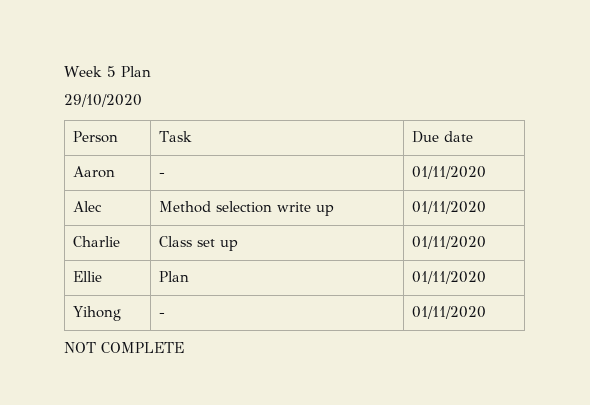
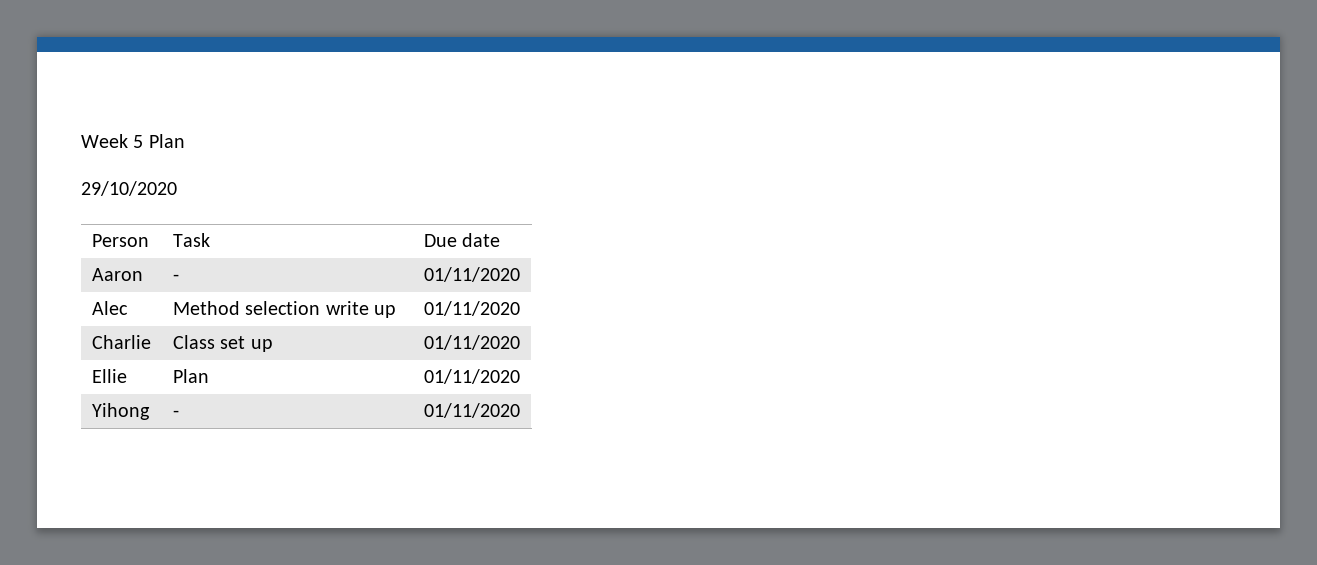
- NOT COMPLETE

